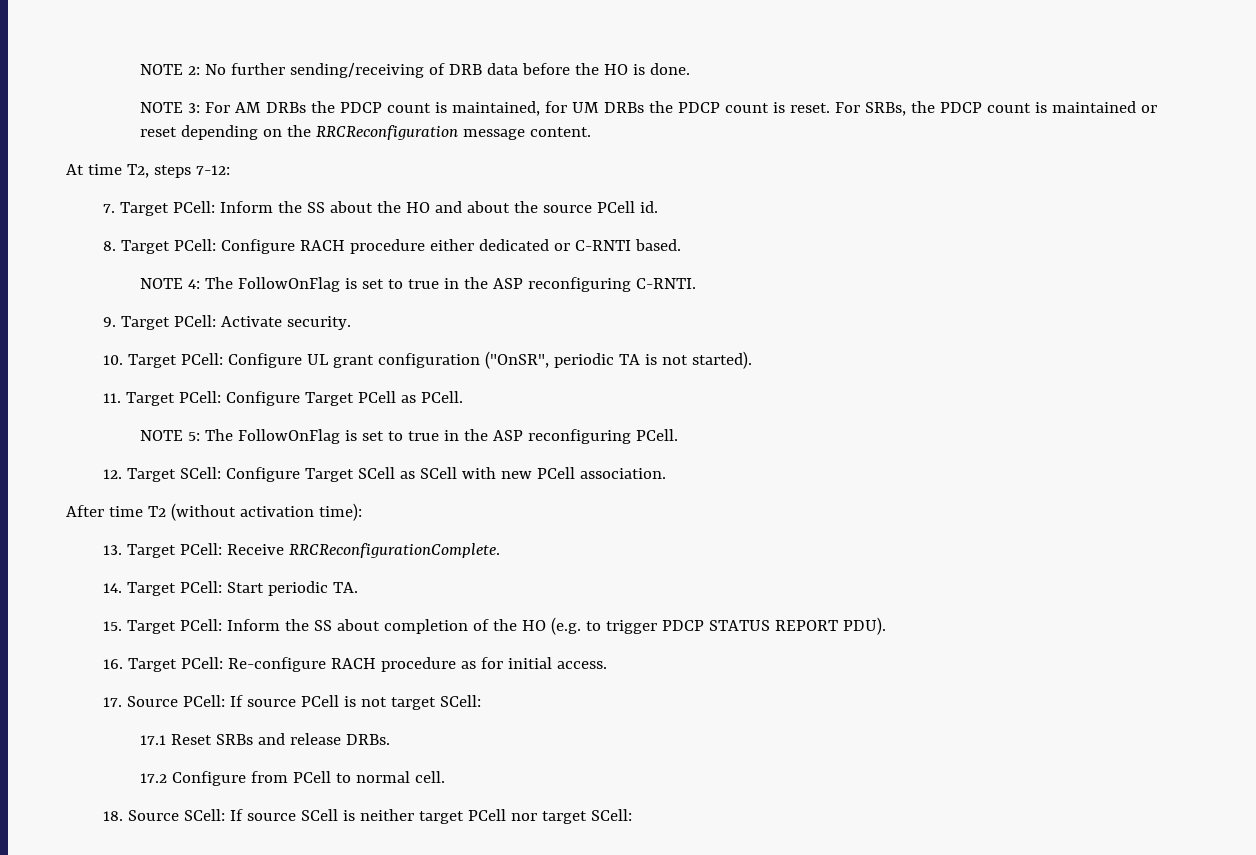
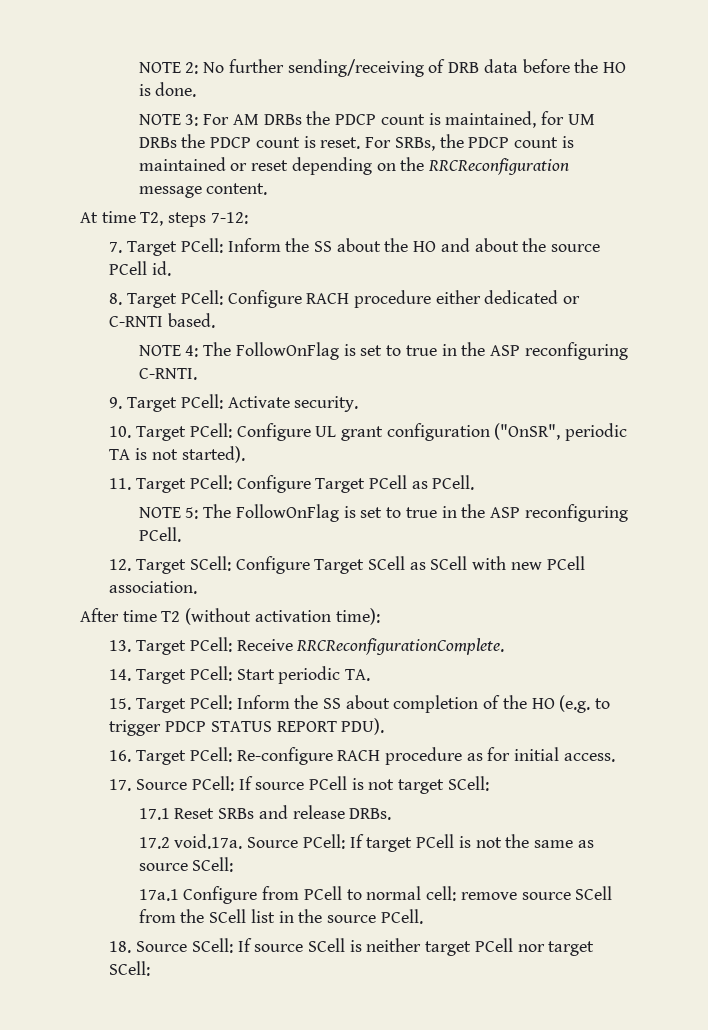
- 17.2 Configure from PCell to normal cell.
+ 17.2 void.17a. Source PCell: If target PCell is not the same as source SCell:
+ 17a.1 Configure from PCell to normal cell: remove source SCell from the SCell list in the source PCell.

